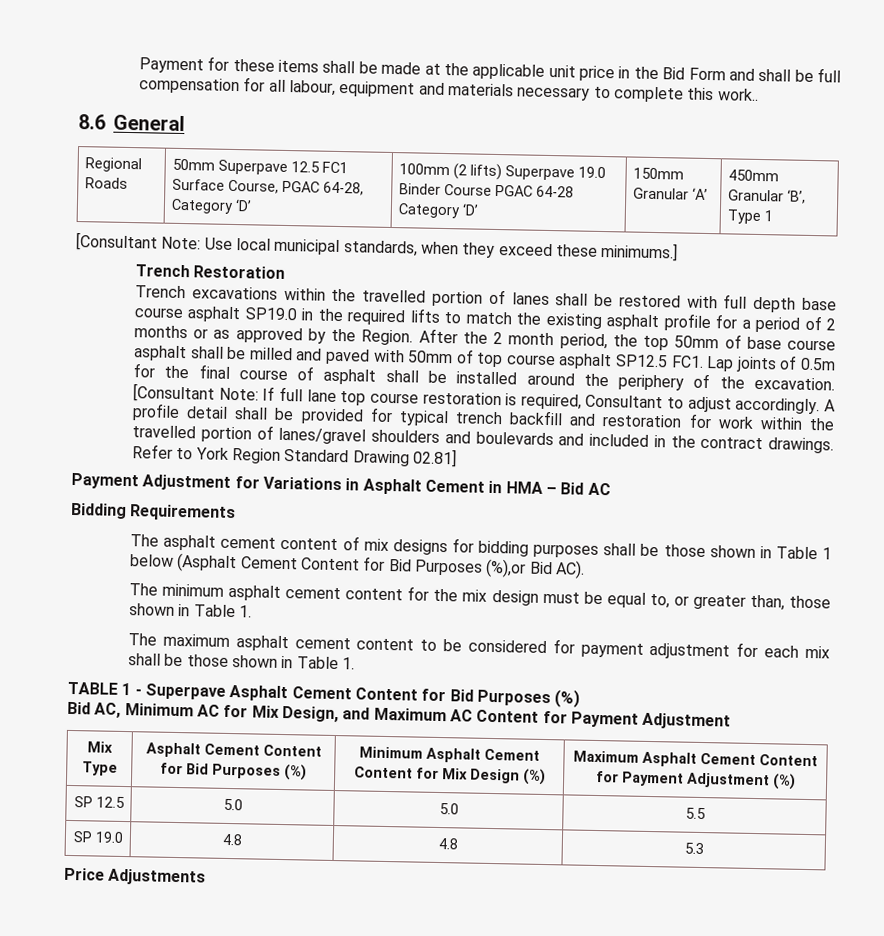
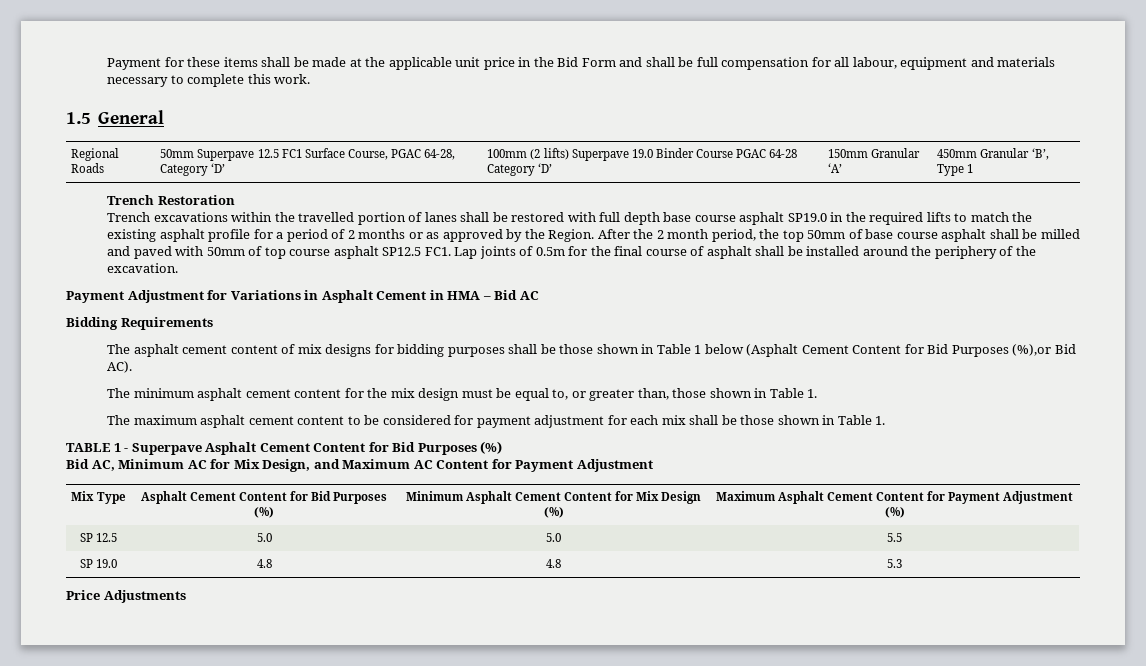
- Payment for these items shall be made at the applicable unit price in the Bid Form and shall be full compensation for all labour, equipment and materials necessary to complete this work..
- 8.6 General
+ Payment for these items shall be made at the applicable unit price in the Bid Form and shall be full compensation for all labour, equipment and materials necessary to complete this work.
+ 1.5 General
- [Consultant Note: Use local municipal standards, when they exceed these minimums.]
- [Consultant Note: If full lane top course restoration is required, Consultant to adjust accordingly. A profile detail shall be provided for typical trench backfill and restoration for work within the travelled portion of lanes/gravel shoulders and boulevards and included in the contract drawings. Refer to York Region Standard Drawing 02.81]

